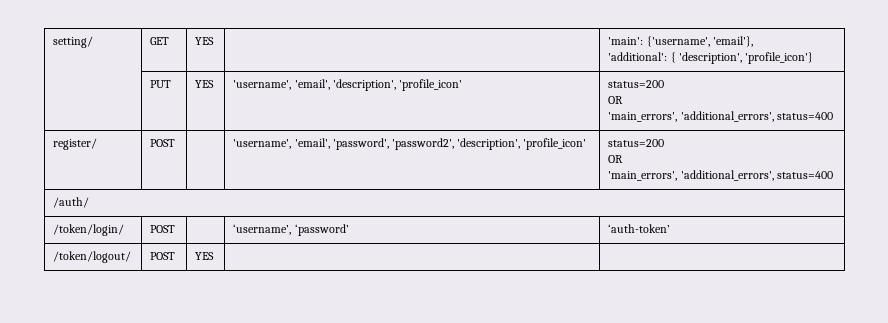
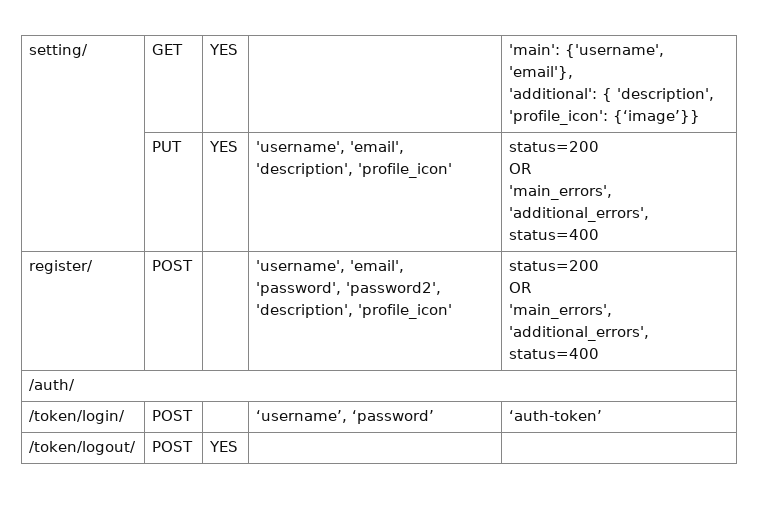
  setting/ | GET | YES | | 'main': {'username', 'email'},
- 'additional': { 'description', 'profile_icon'}
+ 'additional': { 'description', 'profile_icon': {‘image’}}

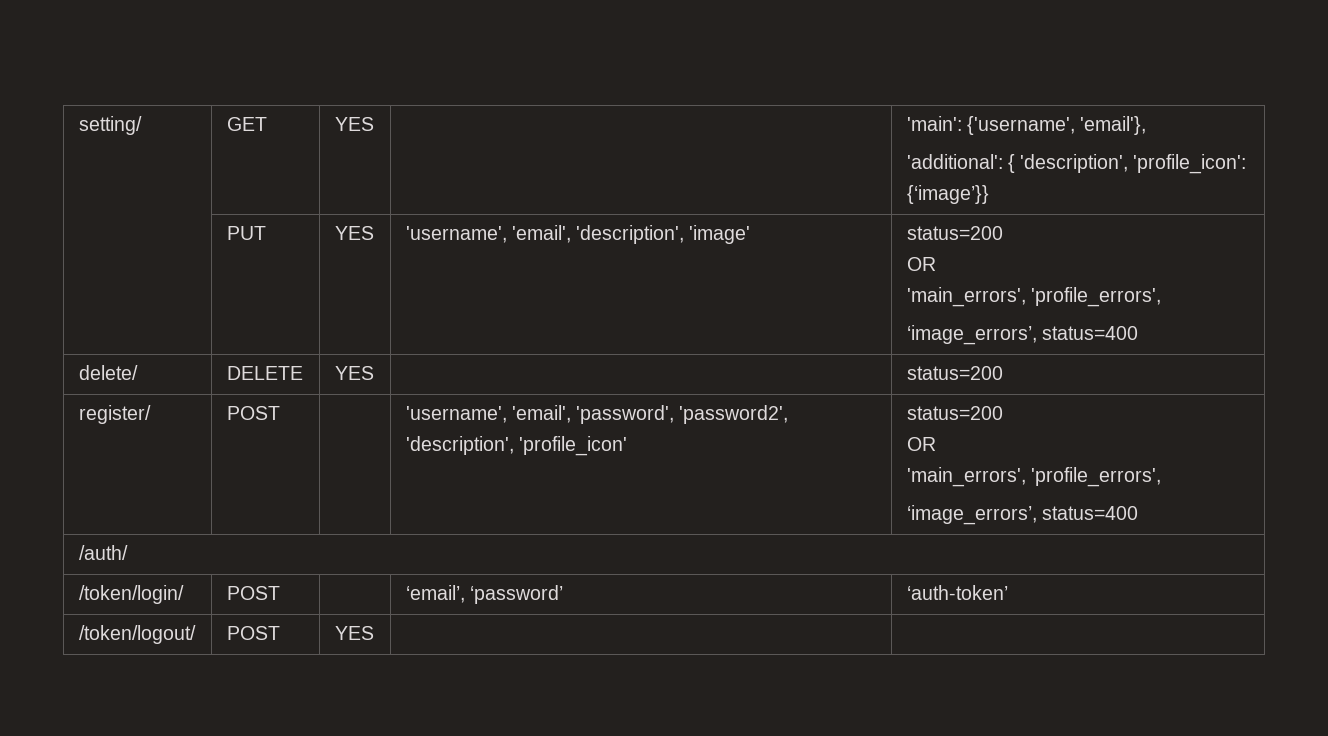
- | PUT | YES | 'username', 'email', 'description', 'profile_icon' | status=200
+ | PUT | YES | 'username', 'email', 'description', 'image' | status=200
  OR
- 'main_errors', 'additional_errors', status=400
+ 'main_errors', 'profile_errors',
+ ‘image_errors’, status=400
+ delete/ | DELETE | YES | | status=200
  register/ | POST | | 'username', 'email', 'password', 'password2', 'description', 'profile_icon' | status=200
  OR
- 'main_errors', 'additional_errors', status=400
+ 'main_errors', 'profile_errors',
+ ‘image_errors’, status=400
- /token/login/ | POST | | ‘username’, ‘password’ | ‘auth-token’
+ /token/login/ | POST | | ‘email’, ‘password’ | ‘auth-token’

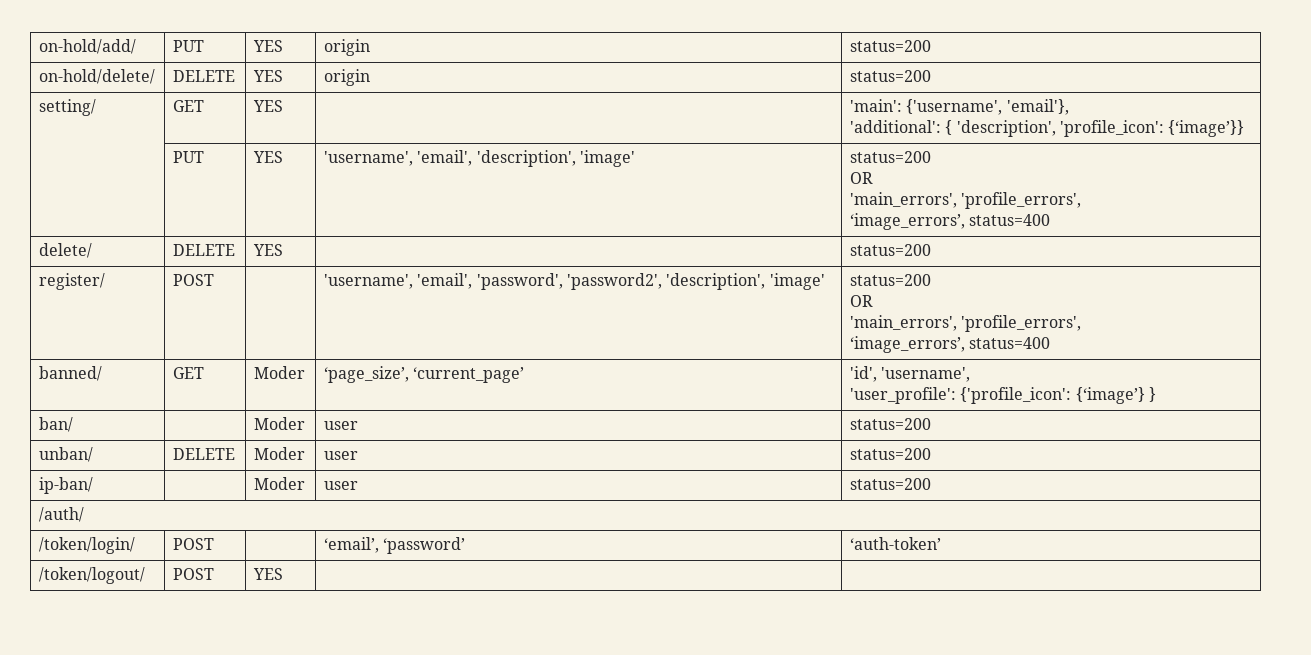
+ on-hold/add/ | PUT | YES | origin | status=200
+ on-hold/delete/ | DELETE | YES | origin | status=200
- register/ | POST | | 'username', 'email', 'password', 'password2', 'description', 'profile_icon' | status=200
+ register/ | POST | | 'username', 'email', 'password', 'password2', 'description', 'image' | status=200
  OR
  'main_errors', 'profile_errors',
  ‘image_errors’, status=400
+ banned/ | GET | Moder | ‘page_size’, ‘current_page’ | 'id', 'username',
+ 'user_profile': {'profile_icon': {‘image’} }
+ ban/ | | Moder | user | status=200
+ unban/ | DELETE | Moder | user | status=200
+ ip-ban/ | | Moder | user | status=200

